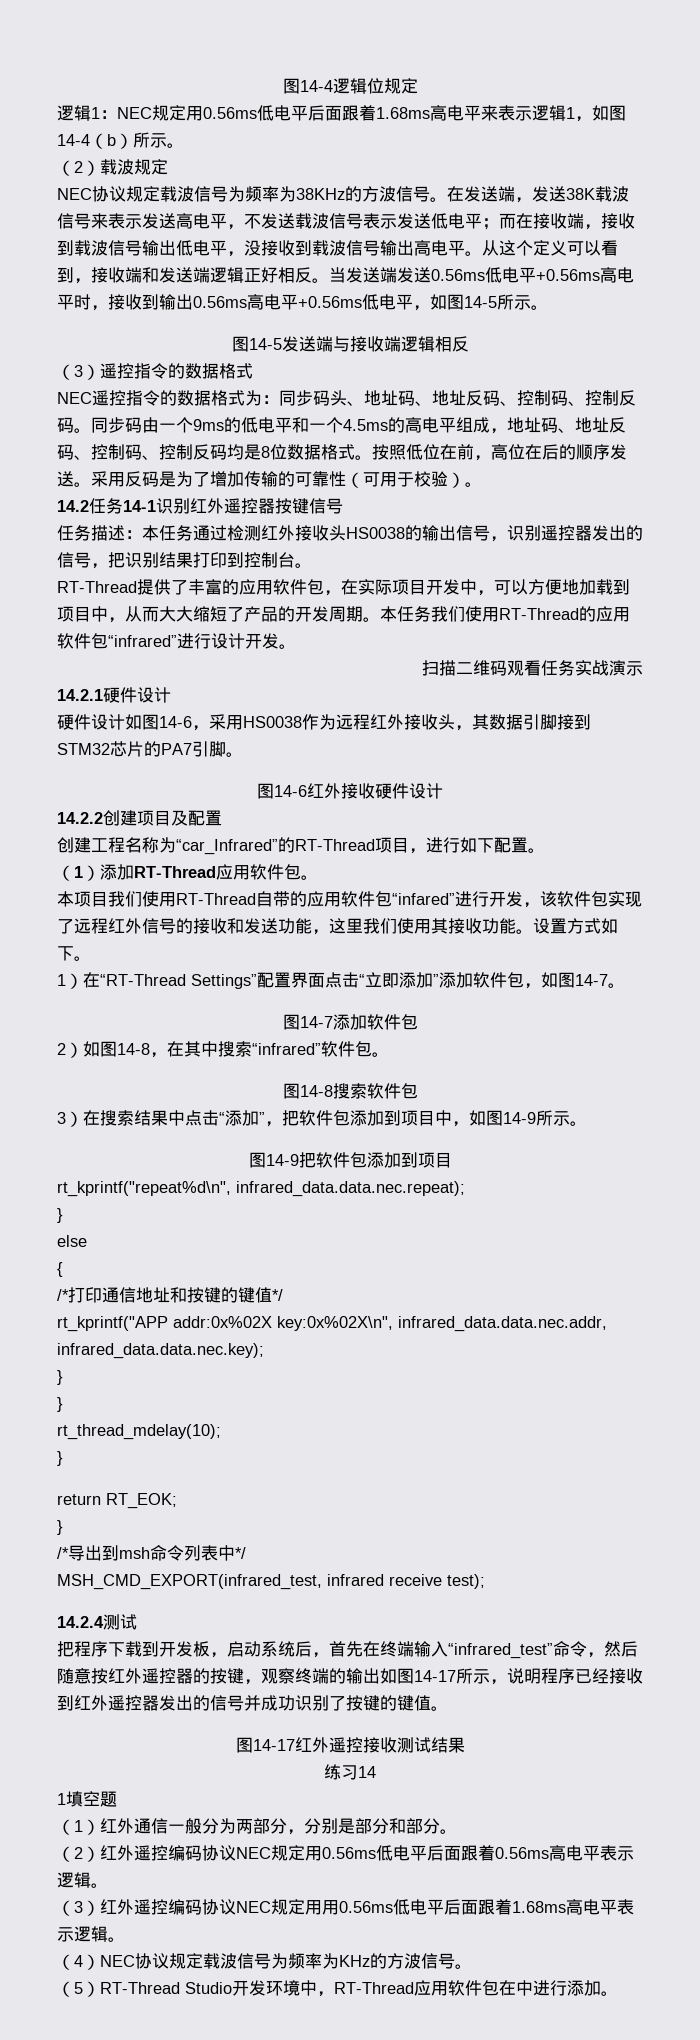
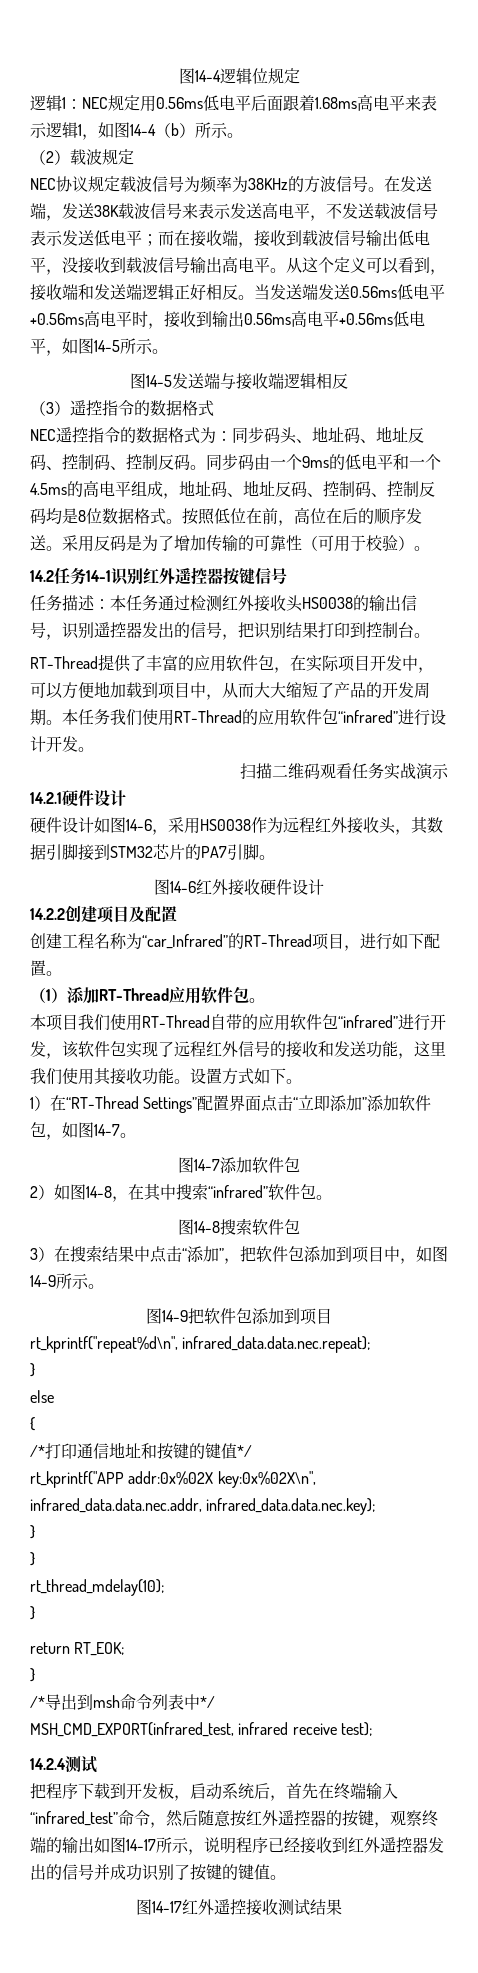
- 本项目我们使用RT-Thread自带的应用软件包“infared”进行开发，该软件包实现了远程红外信号的接收和发送功能，这里我们使用其接收功能。
+ 本项目我们使用RT-Thread自带的应用软件包“infrared”进行开发，该软件包实现了远程红外信号的接收和发送功能，这里我们使用其接收功能。
- 练习14
- 1填空题
- （1）红外通信一般分为两部分，分别是部分和部分。
- （2）红外遥控编码协议NEC规定用0.56ms低电平后面跟着0.56ms高电平表示逻辑。
- （3）红外遥控编码协议NEC规定用用0.56ms低电平后面跟着1.68ms高电平表示逻辑。
- （4）NEC协议规定载波信号为频率为KHz的方波信号。
- （5）RT-Thread Studio开发环境中，RT-Thread应用软件包在中进行添加。

